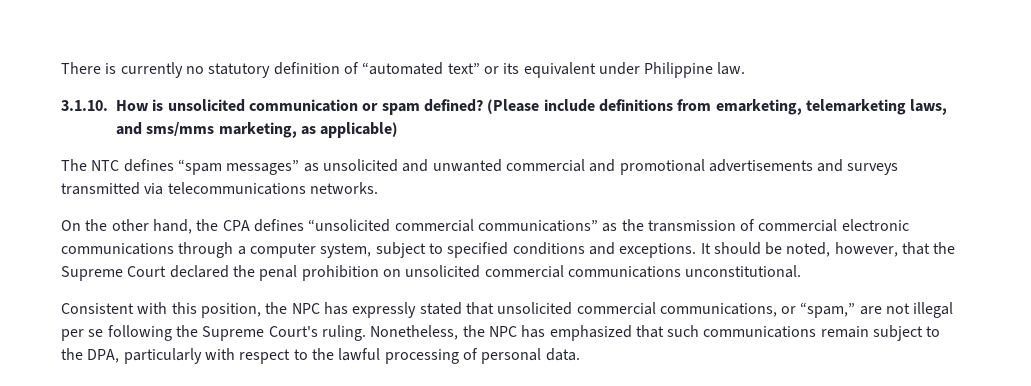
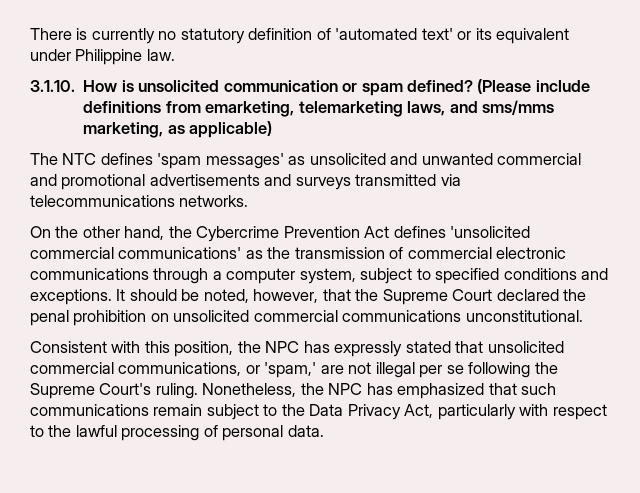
- There is currently no statutory definition of “automated text” or its equivalent under Philippine law.
+ There is currently no statutory definition of 'automated text' or its equivalent under Philippine law.
- The NTC defines “spam messages” as unsolicited and unwanted commercial and promotional advertisements and surveys transmitted via telecommunications networks.
+ The NTC defines 'spam messages' as unsolicited and unwanted commercial and promotional advertisements and surveys transmitted via telecommunications networks.
- On the other hand, the CPA defines “unsolicited commercial communications” as the transmission of commercial electronic communications through a computer system, subject to specified conditions and exceptions.
+ On the other hand, the Cybercrime Prevention Act defines 'unsolicited commercial communications' as the transmission of commercial electronic communications through a computer system, subject to specified conditions and exceptions.
- Consistent with this position, the NPC has expressly stated that unsolicited commercial communications, or “spam,” are not illegal per se following the Supreme Court's ruling.
+ Consistent with this position, the NPC has expressly stated that unsolicited commercial communications, or 'spam,' are not illegal per se following the Supreme Court's ruling.
- Nonetheless, the NPC has emphasized that such communications remain subject to the DPA, particularly with respect to the lawful processing of personal data.
+ Nonetheless, the NPC has emphasized that such communications remain subject to the Data Privacy Act, particularly with respect to the lawful processing of personal data.

